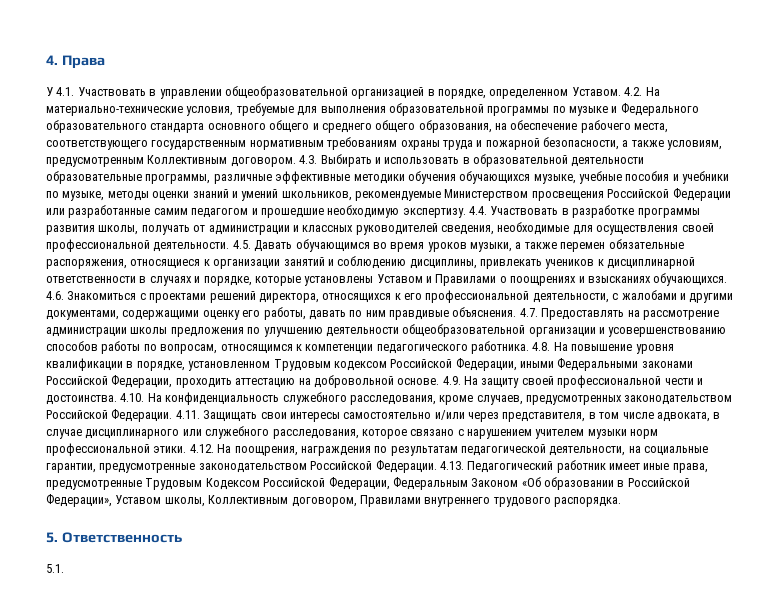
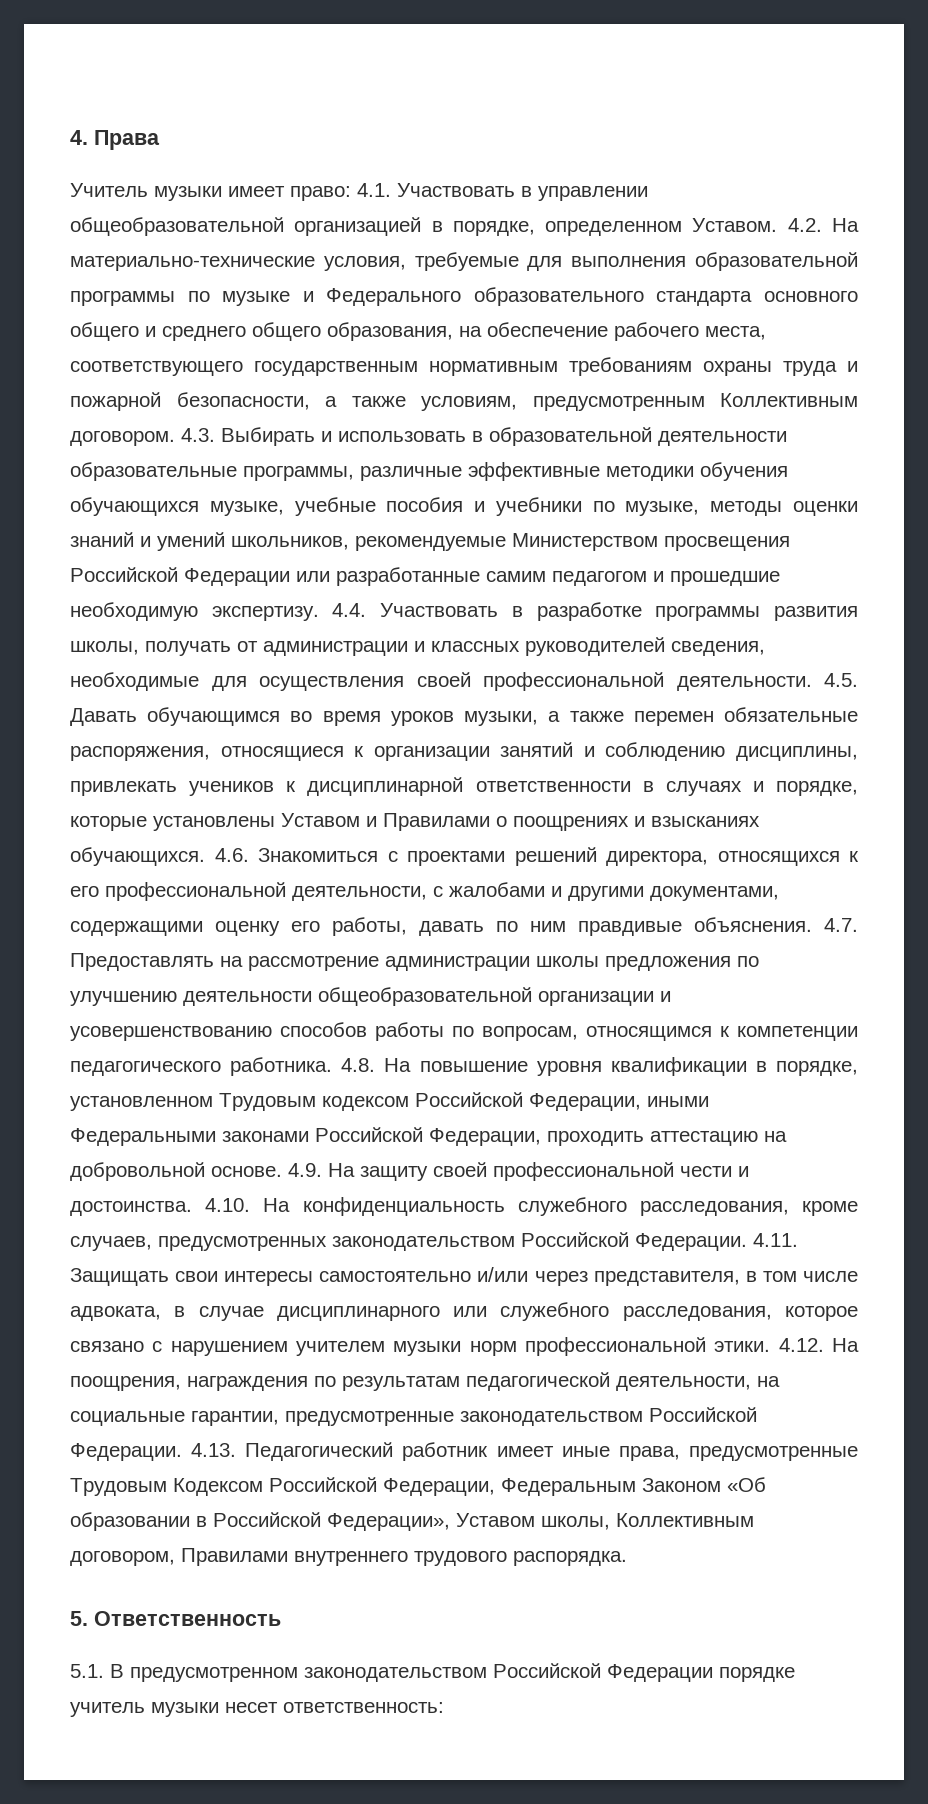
- У 4.1. Участвовать в управлении общеобразовательной организацией в порядке, определенном Уставом.
+ Учитель музыки имеет право: 4.1. Участвовать в управлении общеобразовательной организацией в порядке, определенном Уставом.
- 5.1.
+ 5.1. В предусмотренном законодательством Российской Федерации порядке учитель музыки несет ответственность:

